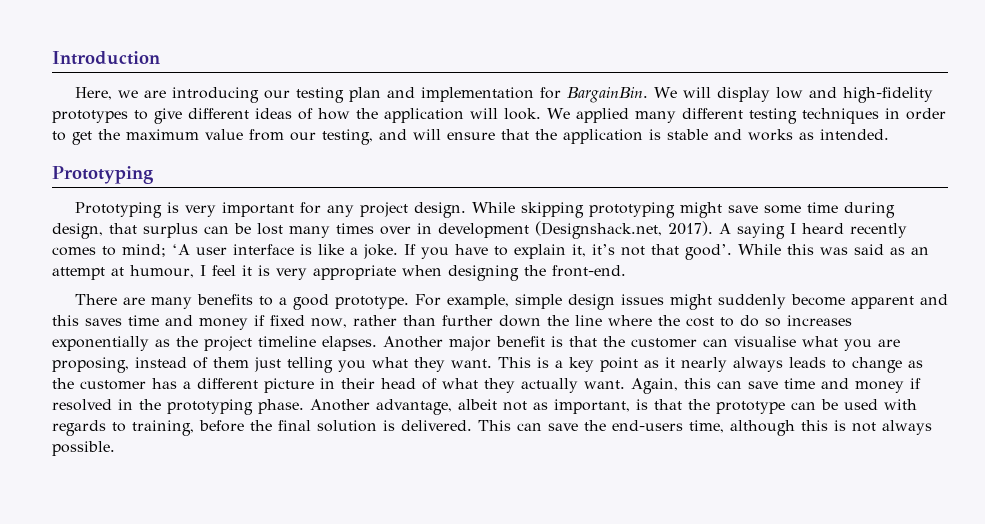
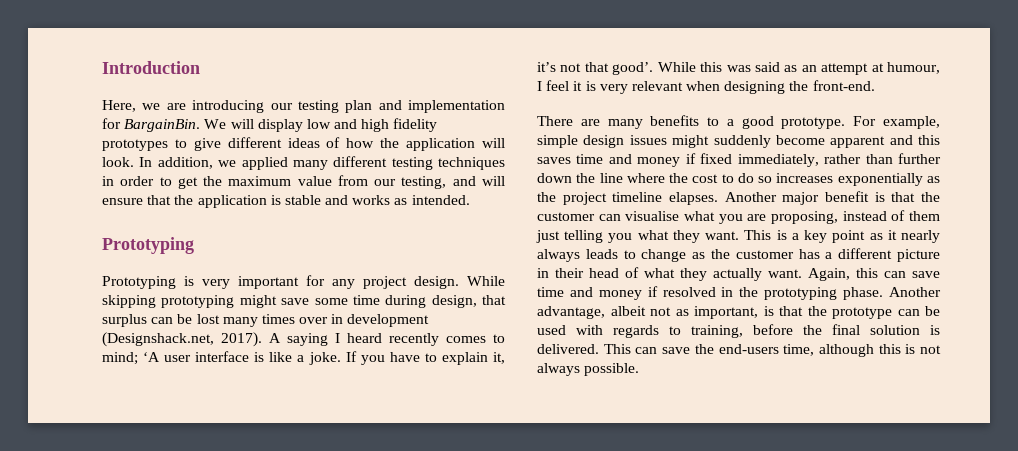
- We will display low and high-fidelity prototypes to give different ideas of how the application will look.
+ We will display low and high fidelity prototypes to give different ideas of how the application will look.
- We applied many different testing techniques in order to get the maximum value from our testing, and will ensure that the application is stable and works as intended.
+ In addition, we applied many different testing techniques in order to get the maximum value from our testing, and will ensure that the application is stable and works as intended.
- While this was said as an attempt at humour, I feel it is very appropriate when designing the front-end.
+ While this was said as an attempt at humour, I feel it is very relevant when designing the front-end.
- For example, simple design issues might suddenly become apparent and this saves time and money if fixed now, rather than further down the line where the cost to do so increases exponentially as the project timeline elapses.
+ For example, simple design issues might suddenly become apparent and this saves time and money if fixed immediately, rather than further down the line where the cost to do so increases exponentially as the project timeline elapses.

